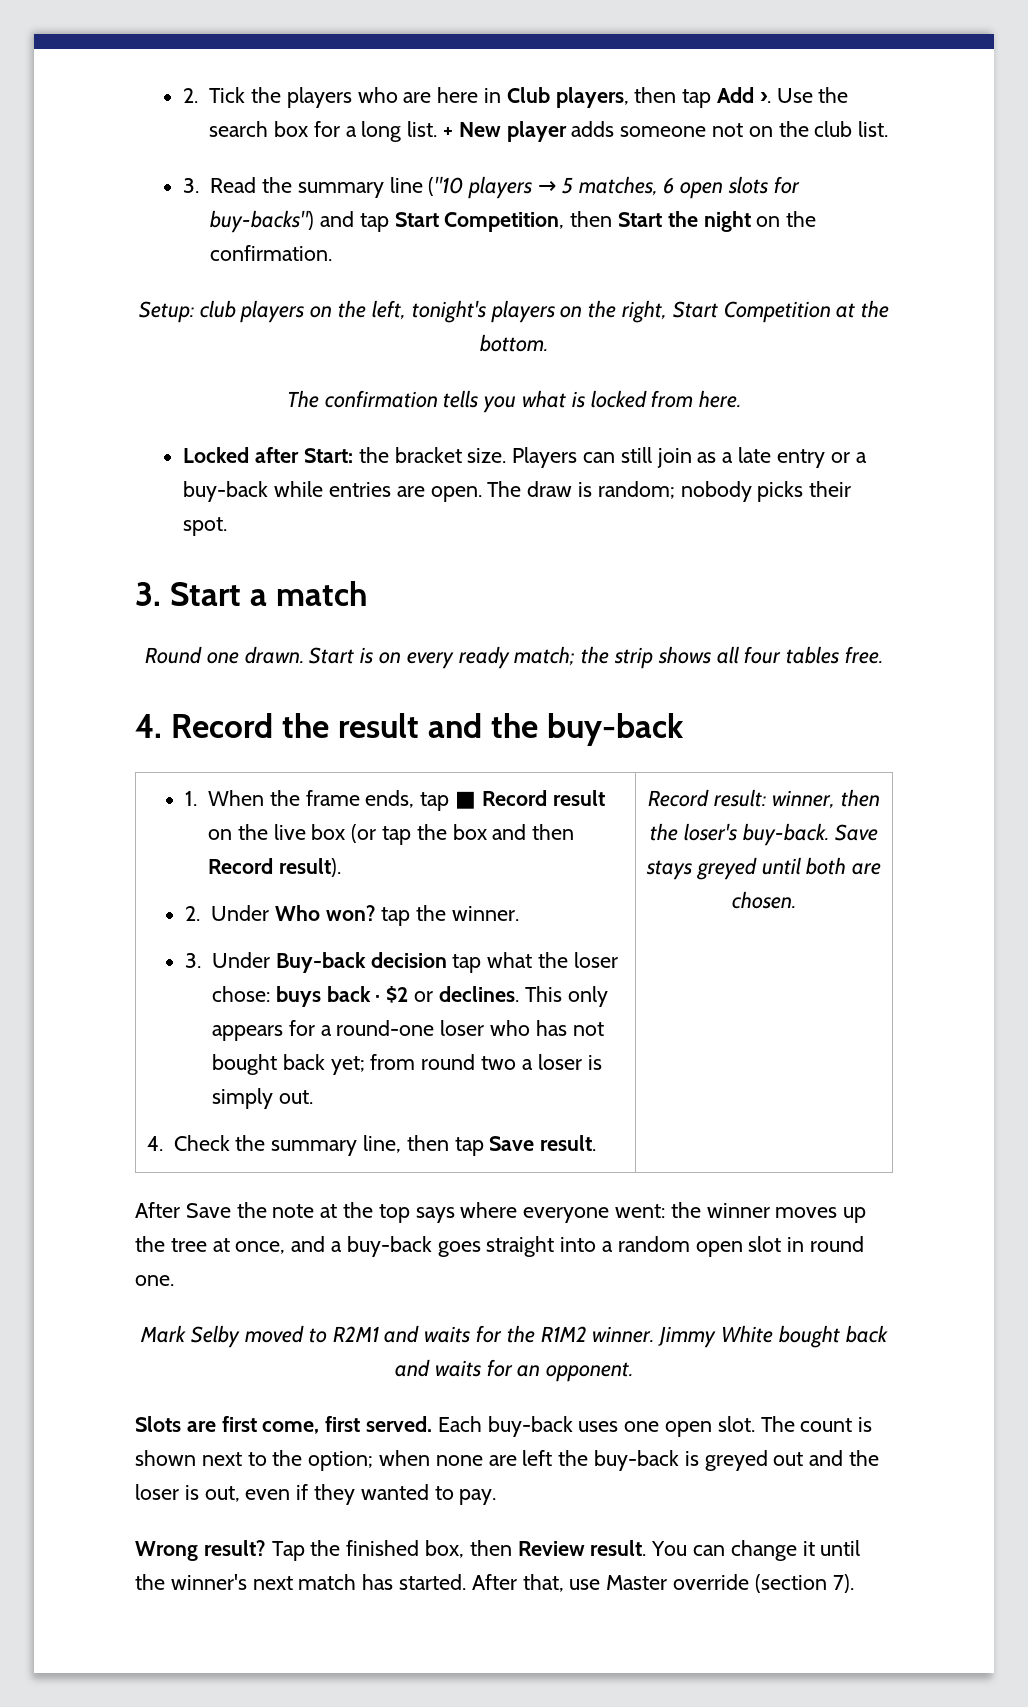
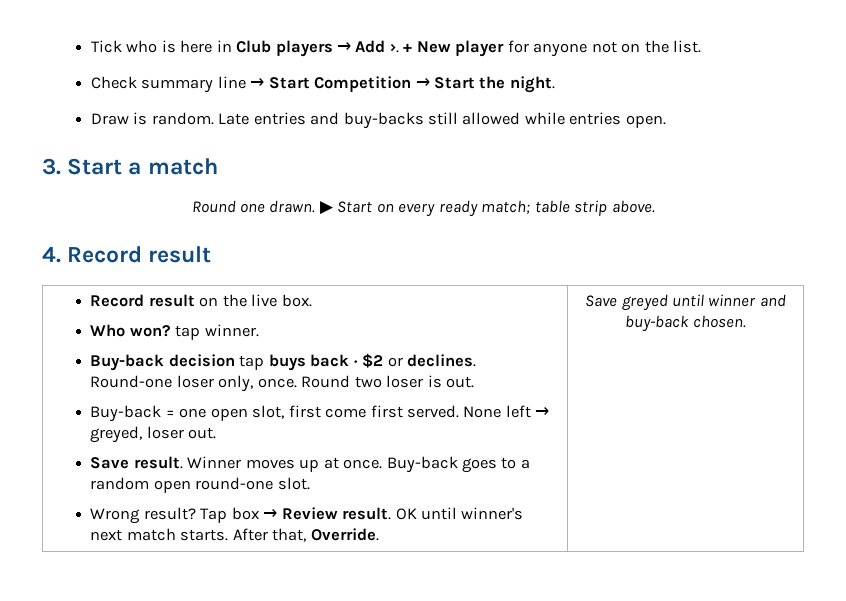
- 2. Tick the players who are here in Club players, then tap Add ›. Use the search box for a long list.
+ Tick who is here in Club players → Add ›.
- + New player adds someone not on the club list.
+ + New player for anyone not on the list.
- 3. Read the summary line ("10 players → 5 matches, 6 open slots for buy-backs") and tap Start Competition, then Start the night on the confirmation.
- Setup: club players on the left, tonight's players on the right, Start Competition at the bottom.
- The confirmation tells you what is locked from here.
- Locked after Start: the bracket size. Players can still join as a late entry or a buy-back while entries are open. The draw is random; nobody picks their spot.
+ Check summary line → Start Competition → Start the night.
+ Draw is random. Late entries and buy-backs still allowed while entries open.
- Start is on every ready match; the strip shows all four tables free.
+ ▶ Start on every ready match; table strip above.
- 4. Record the result and the buy-back
- 1. When the frame ends, tap ■ Record result on the live box (or tap the box and then Record result).
- 2. Under Who won? tap the winner.
+ 4. Record result
+ Record result on the live box.
+ Who won? tap winner.
- 3. Under Buy-back decision tap what the loser chose: buys back · $2 or declines.
+ Buy-back decision tap buys back · $2 or declines.
- This only appears for a round-one loser who has not bought back yet; from round two a loser is simply out.
- 4. Check the summary line, then tap Save result. | Record result: winner, then the loser's buy-back. Save stays greyed until both are chosen.
- After Save the note at the top says where everyone went: the winner moves up the tree at once, and a buy-back goes straight into a random open slot in round one.
- Mark Selby moved to R2M1 and waits for the R1M2 winner. Jimmy White bought back and waits for an opponent.
- Slots are first come, first served. Each buy-back uses one open slot. The count is shown next to the option; when none are left the buy-back is greyed out and the loser is out, even if they wanted to pay.
- Wrong result? Tap the finished box, then Review result. You can change it until the winner's next match has started. After that, use Master override (section 7).
+ Round-one loser only, once. Round two loser is out.
+ Buy-back = one open slot, first come first served. None left → greyed, loser out.
+ Save result. Winner moves up at once. Buy-back goes to a random open round-one slot.
+ Wrong result? Tap box → Review result. OK until winner's next match starts. After that, Override. | Save greyed until winner and buy-back chosen.

